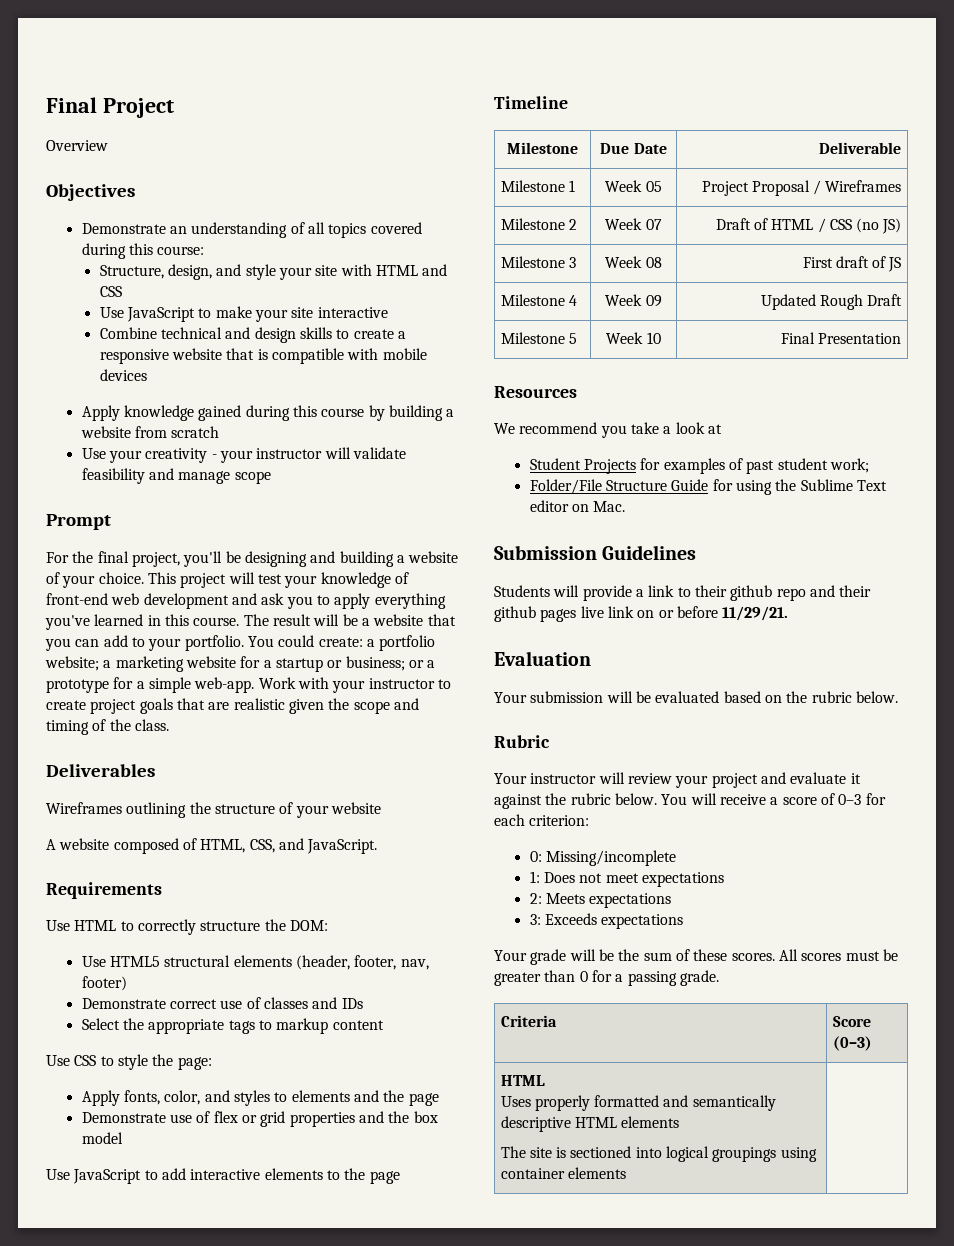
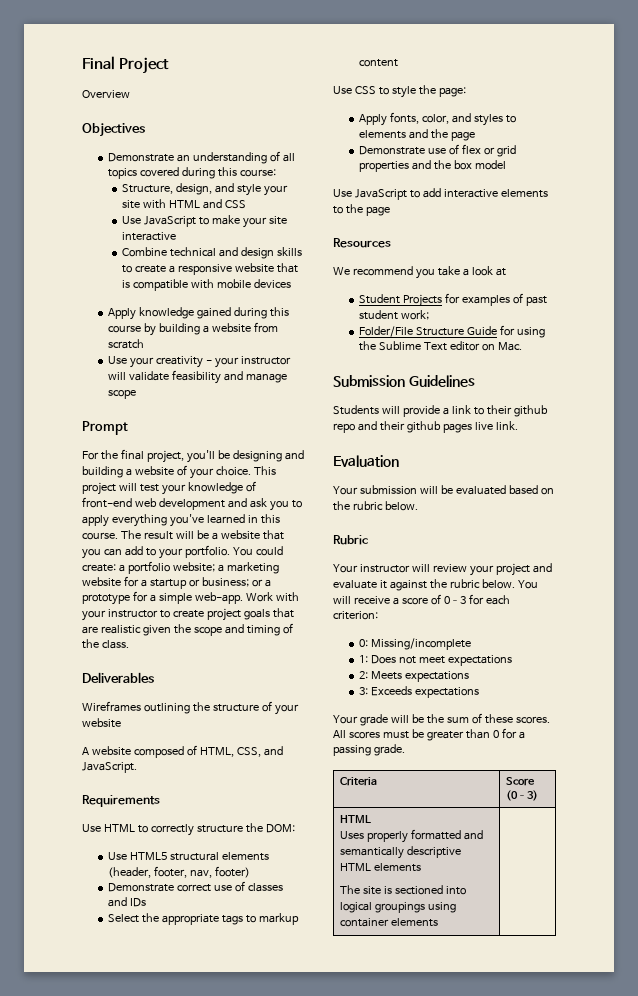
- Timeline
- Milestone | Due Date | Deliverable
- Milestone 1 | Week 05 | Project Proposal / Wireframes
- Milestone 2 | Week 07 | Draft of HTML / CSS (no JS)
- Milestone 3 | Week 08 | First draft of JS
- Milestone 4 | Week 09 | Updated Rough Draft
- Milestone 5 | Week 10 | Final Presentation
- Students will provide a link to their github repo and their github pages live link on or before 11/29/21.
+ Students will provide a link to their github repo and their github pages live link.

